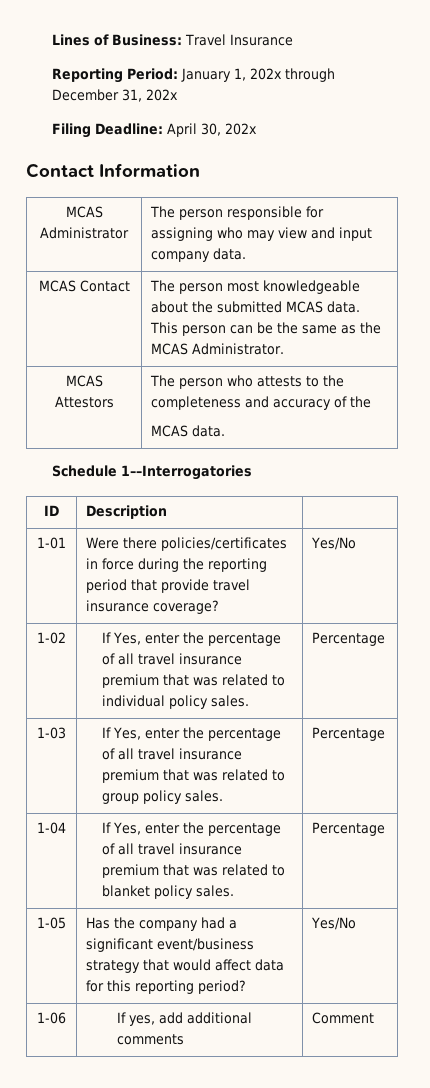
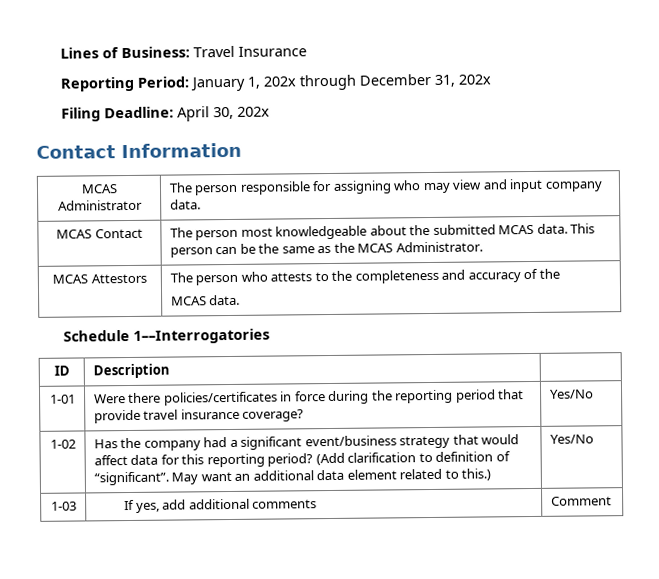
- 1-02 | If Yes, enter the percentage of all travel insurance premium that was related to individual policy sales. | Percentage
- 1-03 | If Yes, enter the percentage of all travel insurance premium that was related to group policy sales. | Percentage
- 1-04 | If Yes, enter the percentage of all travel insurance premium that was related to blanket policy sales. | Percentage
- 1-05 | Has the company had a significant event/business strategy that would affect data for this reporting period? | Yes/No
- 1-06 | If yes, add additional comments | Comment
+ 1-02 | Has the company had a significant event/business strategy that would affect data for this reporting period? (Add clarification to definition of “significant”. May want an additional data element related to this.) | Yes/No
+ 1-03 | If yes, add additional comments | Comment

